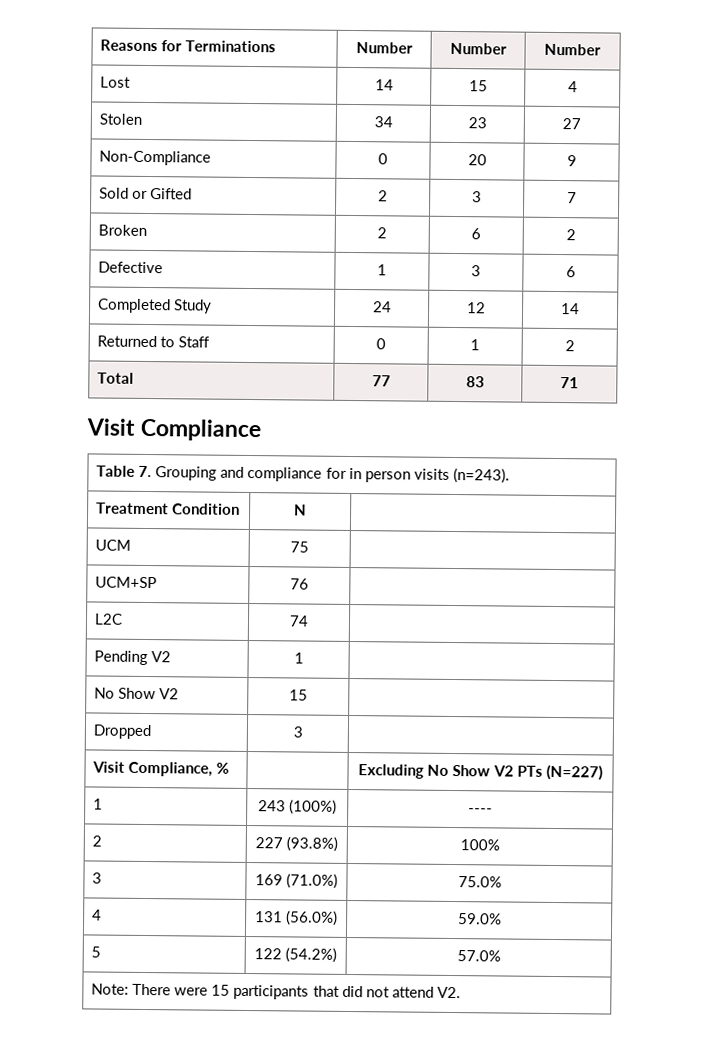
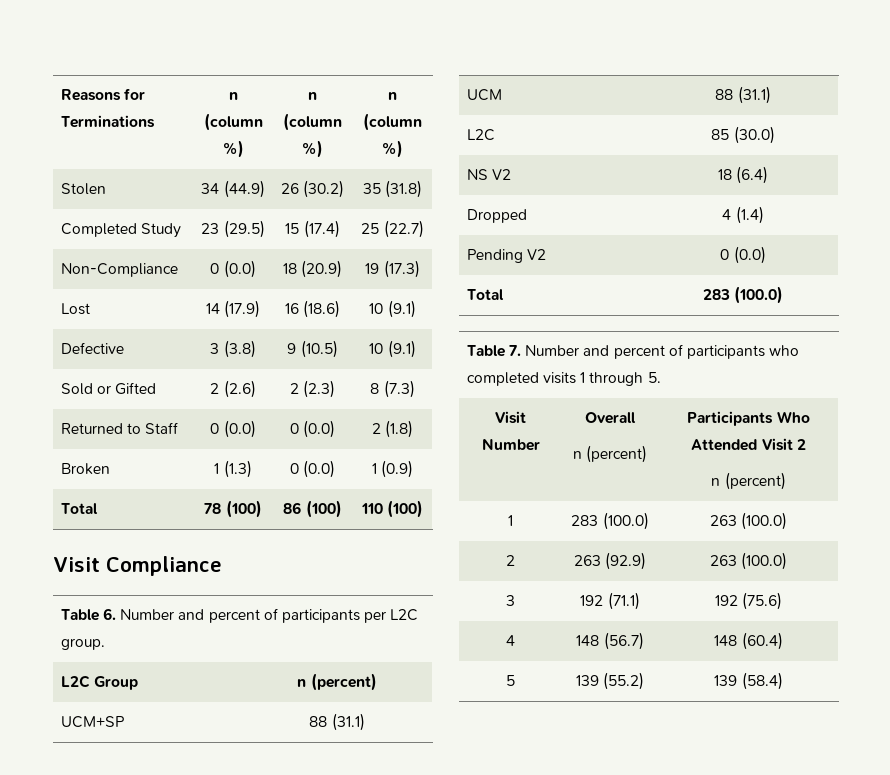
- Reasons for Terminations | Number | Number | Number
- Lost | 14 | 15 | 4
- Stolen | 34 | 23 | 27
- Non-Compliance | 0 | 20 | 9
- Sold or Gifted | 2 | 3 | 7
- Broken | 2 | 6 | 2
- Defective | 1 | 3 | 6
- Completed Study | 24 | 12 | 14
- Returned to Staff | 0 | 1 | 2
- Total | 77 | 83 | 71
+ Reasons for Terminations | n (column %) | n (column %) | n (column %)
+ Stolen | 34 (44.9) | 26 (30.2) | 35 (31.8)
+ Completed Study | 23 (29.5) | 15 (17.4) | 25 (22.7)
+ Non-Compliance | 0 (0.0) | 18 (20.9) | 19 (17.3)
+ Lost | 14 (17.9) | 16 (18.6) | 10 (9.1)
+ Defective | 3 (3.8) | 9 (10.5) | 10 (9.1)
+ Sold or Gifted | 2 (2.6) | 2 (2.3) | 8 (7.3)
+ Returned to Staff | 0 (0.0) | 0 (0.0) | 2 (1.8)
+ Broken | 1 (1.3) | 0 (0.0) | 1 (0.9)
+ Total | 78 (100) | 86 (100) | 110 (100)
  Visit Compliance
- Table 7. Grouping and compliance for in person visits (n=243).
- Treatment Condition | N |
- UCM | 75 |
- UCM+SP | 76 |
- L2C | 74 |
- Pending V2 | 1 |
- No Show V2 | 15 |
- Dropped | 3 |
- Visit Compliance, % | | Excluding No Show V2 PTs (N=227)
- 1 | 243 (100%) | ----
- 2 | 227 (93.8%) | 100%
- 3 | 169 (71.0%) | 75.0%
- 4 | 131 (56.0%) | 59.0%
- 5 | 122 (54.2%) | 57.0%
- Note: There were 15 participants that did not attend V2.
+ Table 6. Number and percent of participants per L2C group.
+ L2C Group | n (percent)
+ UCM+SP | 88 (31.1)
+ UCM | 88 (31.1)
+ L2C | 85 (30.0)
+ NS V2 | 18 (6.4)
+ Dropped | 4 (1.4)
+ Pending V2 | 0 (0.0)
+ Total | 283 (100.0)
+ Table 7. Number and percent of participants who completed visits 1 through 5.
+ Visit Number | Overall
+ n (percent) | Participants Who Attended Visit 2
+ n (percent)
+ 1 | 283 (100.0) | 263 (100.0)
+ 2 | 263 (92.9) | 263 (100.0)
+ 3 | 192 (71.1) | 192 (75.6)
+ 4 | 148 (56.7) | 148 (60.4)
+ 5 | 139 (55.2) | 139 (58.4)

